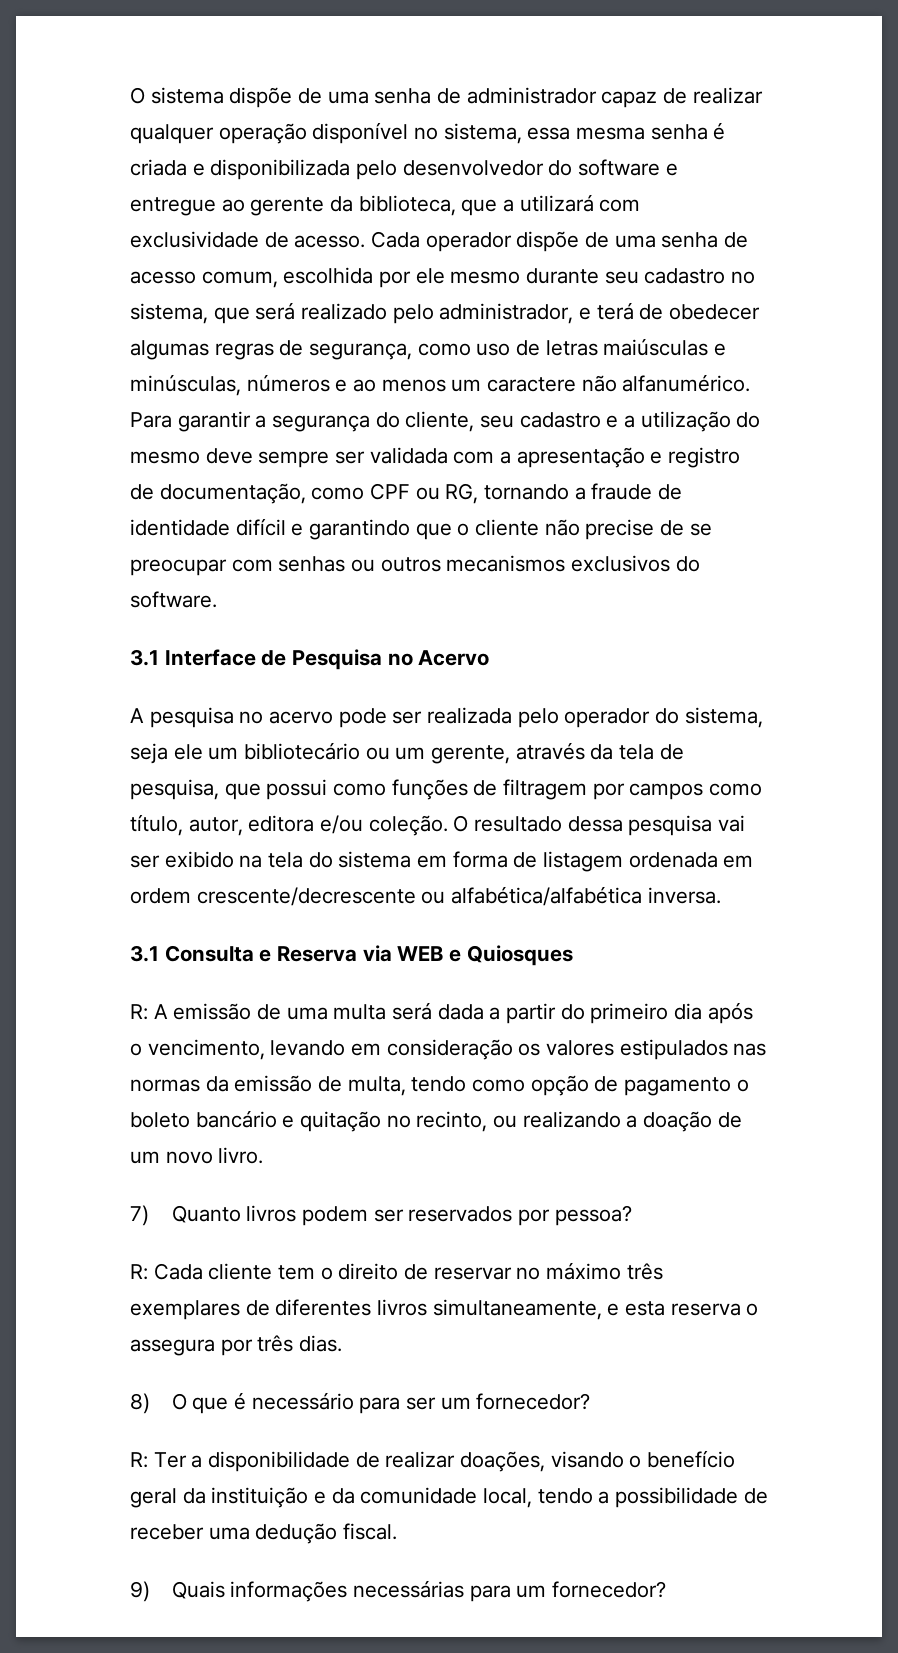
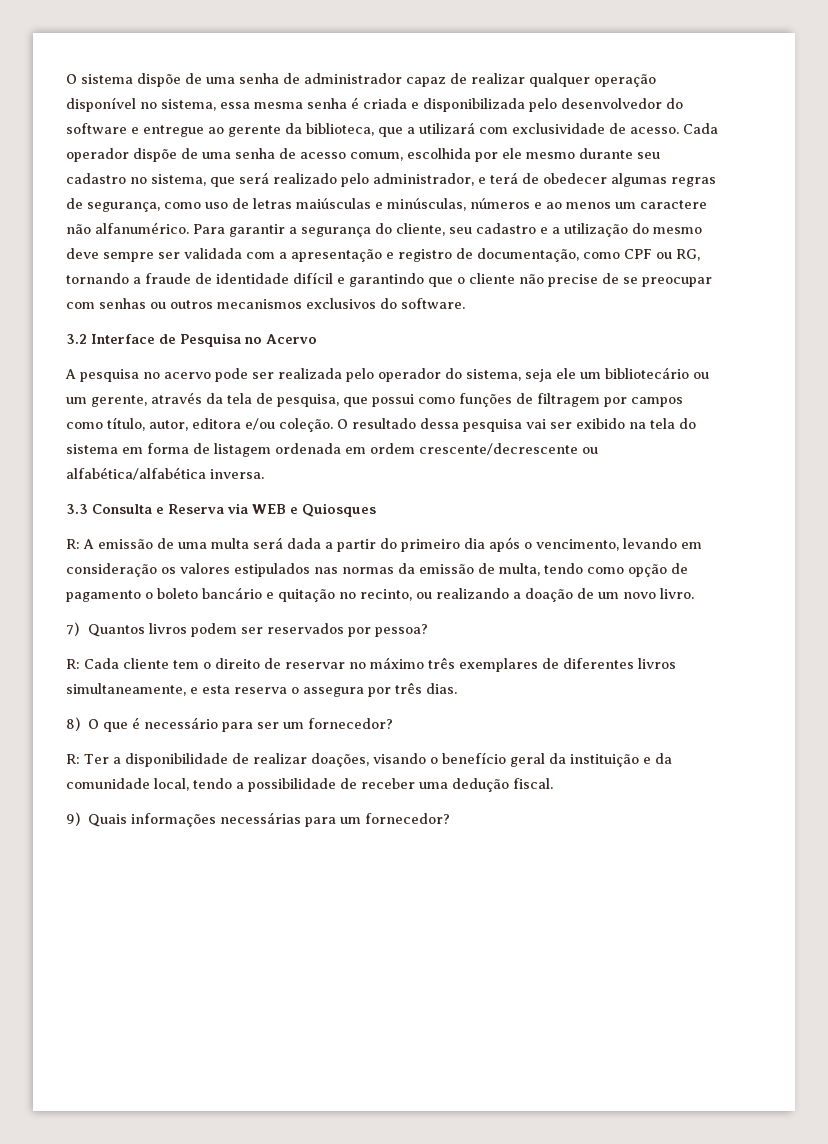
- 3.1 Interface de Pesquisa no Acervo
+ 3.2 Interface de Pesquisa no Acervo
- 3.1 Consulta e Reserva via WEB e Quiosques
+ 3.3 Consulta e Reserva via WEB e Quiosques
- 7) Quanto livros podem ser reservados por pessoa?
+ 7) Quantos livros podem ser reservados por pessoa?

